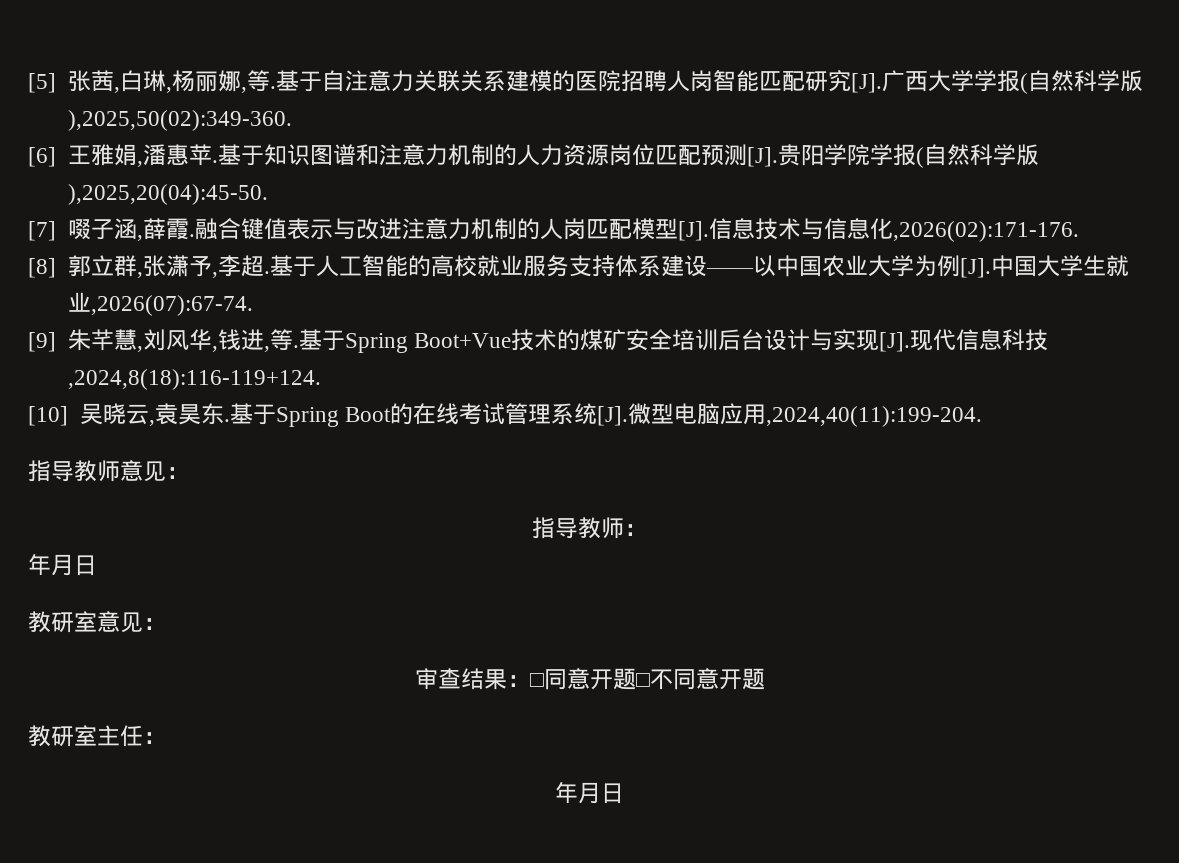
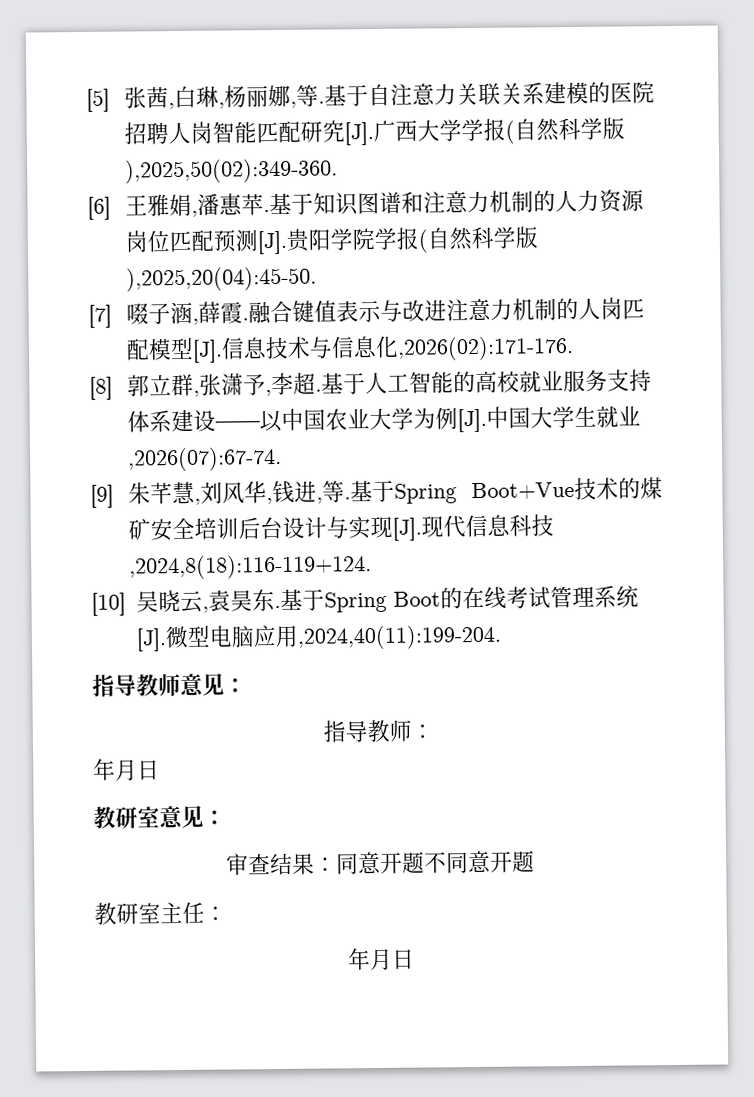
- 审查结果：□同意开题□不同意开题
+ 审查结果：同意开题不同意开题

